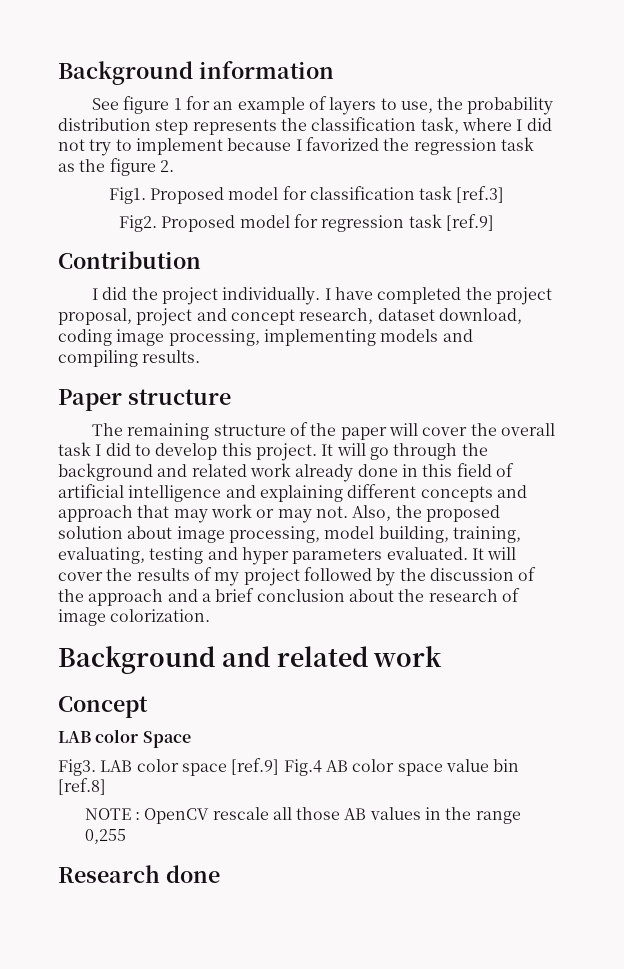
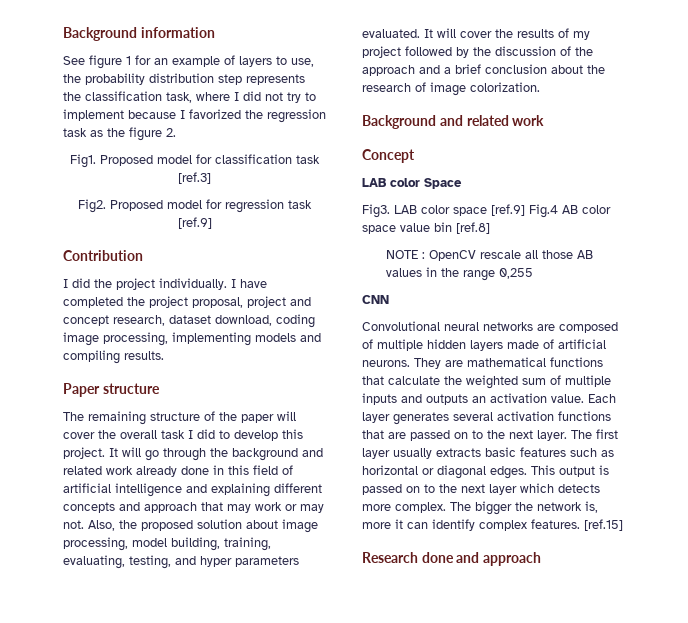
- Also, the proposed solution about image processing, model building, training, evaluating, testing and hyper parameters evaluated.
+ Also, the proposed solution about image processing, model building, training, evaluating, testing, and hyper parameters evaluated.
+ CNN
+ Convolutional neural networks are composed of multiple hidden layers made of artificial neurons. They are mathematical functions that calculate the weighted sum of multiple inputs and outputs an activation value. Each layer generates several activation functions that are passed on to the next layer. The first layer usually extracts basic features such as horizontal or diagonal edges. This output is passed on to the next layer which detects more complex. The bigger the network is, more it can identify complex features. [ref.15]
- Research done
+ Research done and approach

